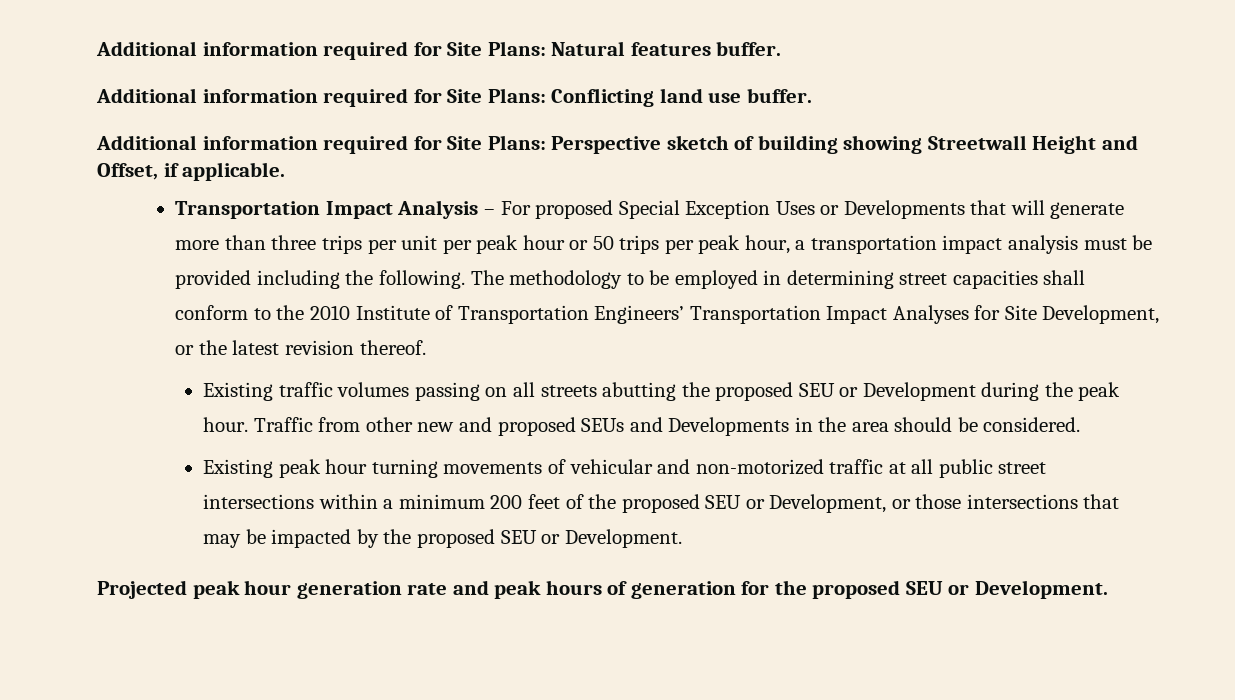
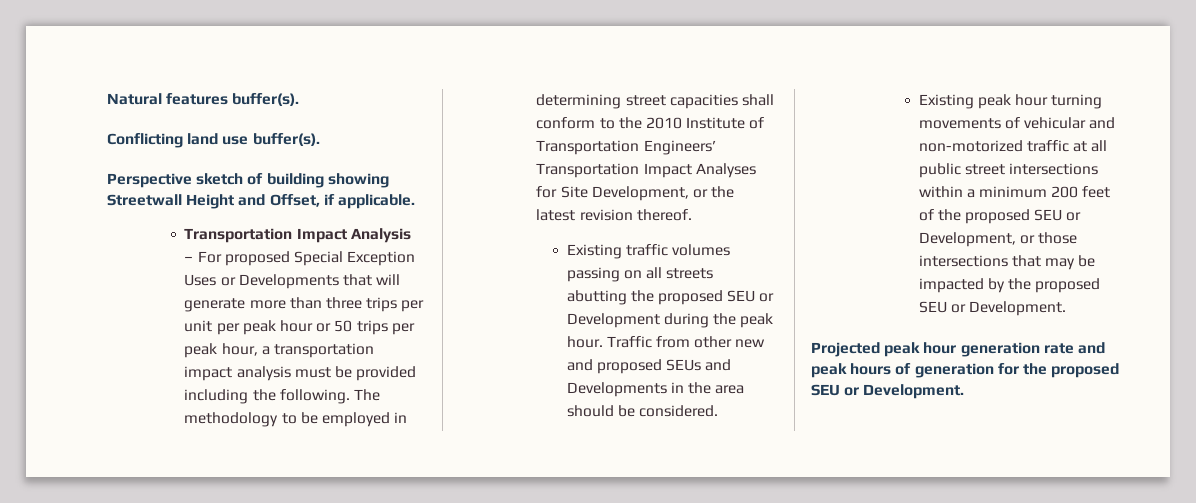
- Additional information required for Site Plans: Natural features buffer.
- Additional information required for Site Plans: Conflicting land use buffer.
- Additional information required for Site Plans: Perspective sketch of building showing Streetwall Height and Offset, if applicable.
+ Natural features buffer(s).
+ Conflicting land use buffer(s).
+ Perspective sketch of building showing Streetwall Height and Offset, if applicable.

